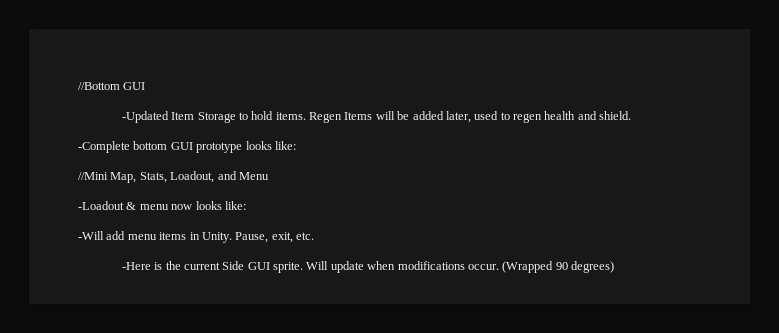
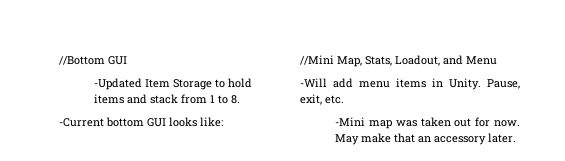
- -Updated Item Storage to hold items. Regen Items will be added later, used to regen health and shield.
- -Complete bottom GUI prototype looks like:
+ -Updated Item Storage to hold items and stack from 1 to 8.
+ -Current bottom GUI looks like:
- -Loadout & menu now looks like:
- -Here is the current Side GUI sprite. Will update when modifications occur. (Wrapped 90 degrees)
+ -Mini map was taken out for now. May make that an accessory later.

